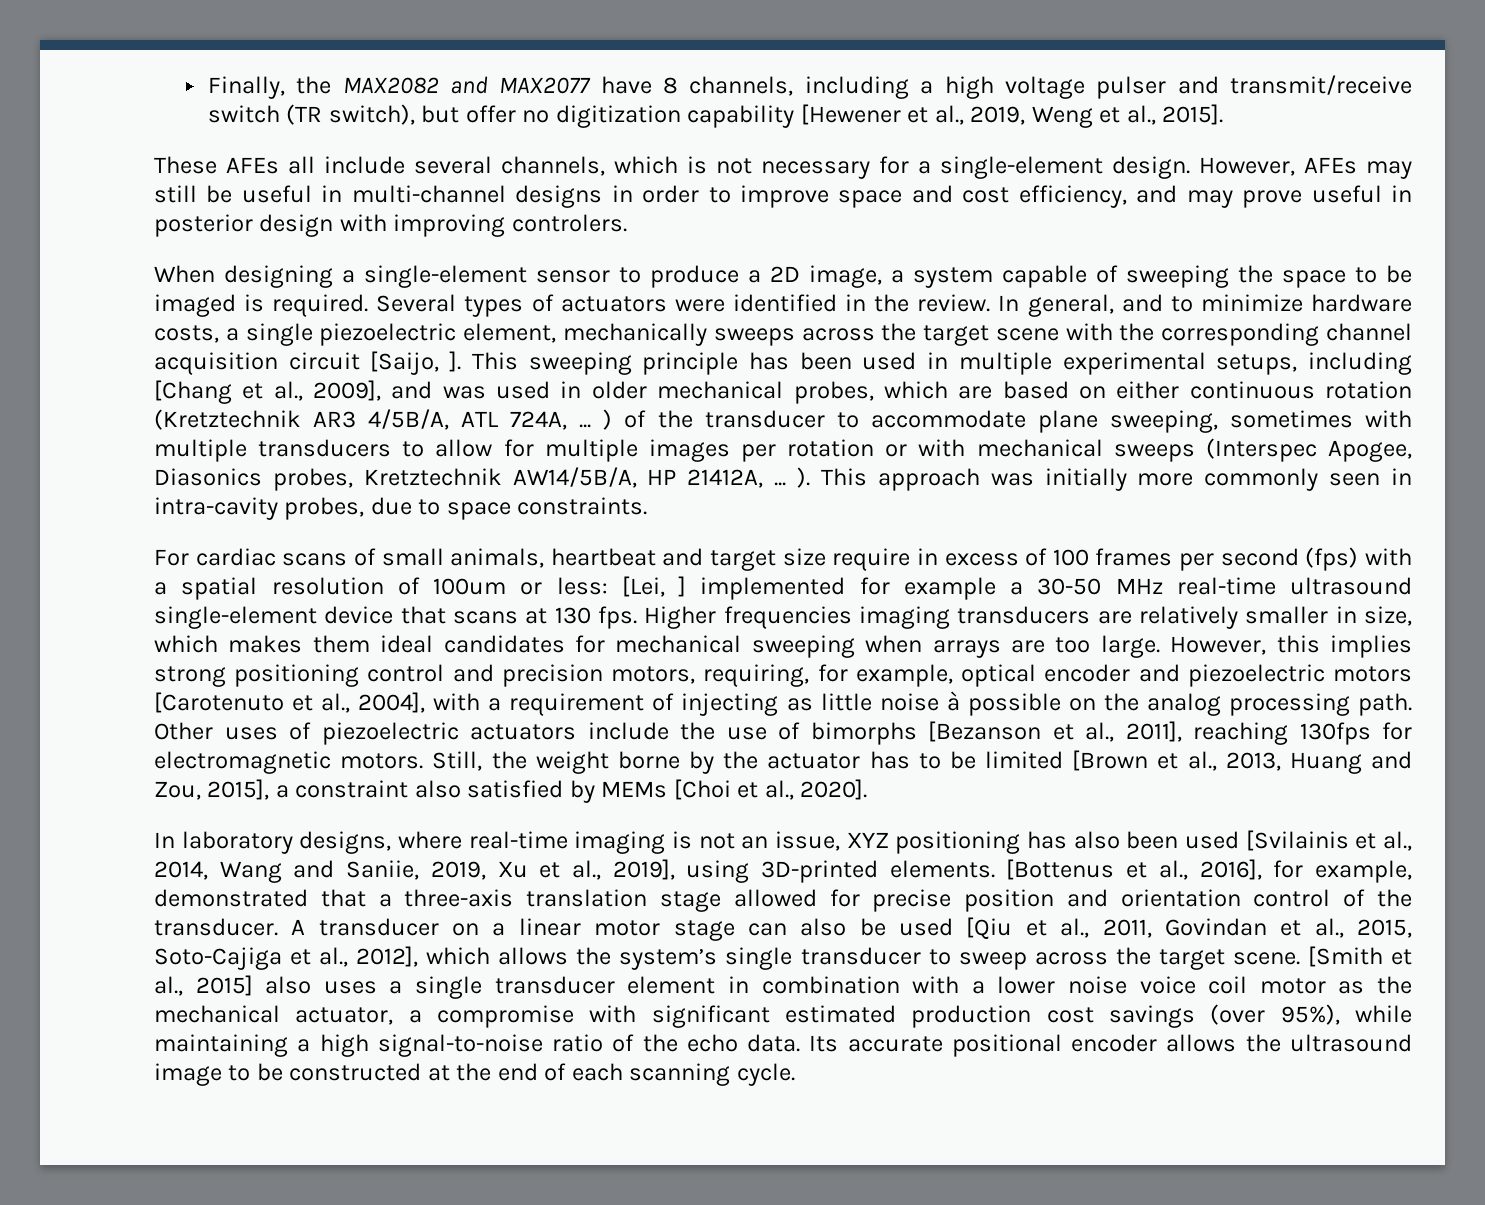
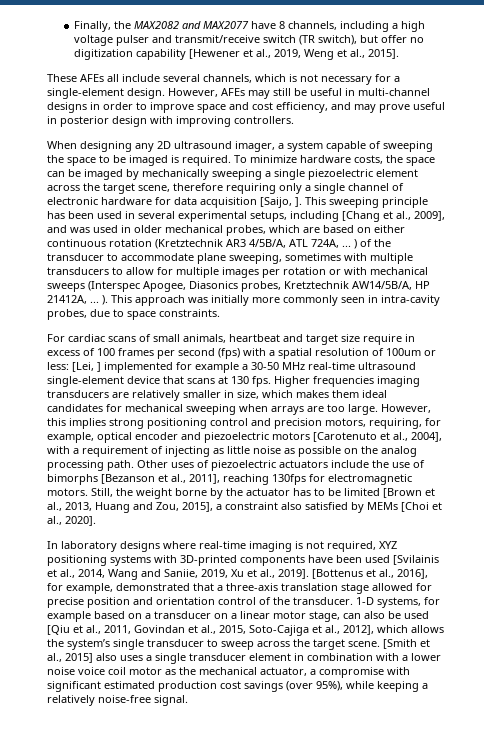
- However, AFEs may still be useful in multi-channel designs in order to improve space and cost efficiency, and may prove useful in posterior design with improving controlers.
+ However, AFEs may still be useful in multi-channel designs in order to improve space and cost efficiency, and may prove useful in posterior design with improving controllers.
- When designing a single-element sensor to produce a 2D image, a system capable of sweeping the space to be imaged is required.
+ When designing any 2D ultrasound imager, a system capable of sweeping the space to be imaged is required.
- Several types of actuators were identified in the review. In general, and to minimize hardware costs, a single piezoelectric element, mechanically sweeps across the target scene with the corresponding channel acquisition circuit [Saijo, ].
+ To minimize hardware costs, the space can be imaged by mechanically sweeping a single piezoelectric element across the target scene, therefore requiring only a single channel of electronic hardware for data acquisition [Saijo, ].
- This sweeping principle has been used in multiple experimental setups, including [Chang et al., 2009], and was used in older mechanical probes, which are based on either continuous rotation (Kretztechnik AR3 4/5B/A, ATL 724A, ... ) of the transducer to accommodate plane sweeping, sometimes with multiple transducers to allow for multiple images per rotation or with mechanical sweeps (Interspec Apogee, Diasonics probes, Kretztechnik AW14/5B/A, HP 21412A, ... ).
+ This sweeping principle has been used in several experimental setups, including [Chang et al., 2009], and was used in older mechanical probes, which are based on either continuous rotation (Kretztechnik AR3 4/5B/A, ATL 724A, ... ) of the transducer to accommodate plane sweeping, sometimes with multiple transducers to allow for multiple images per rotation or with mechanical sweeps (Interspec Apogee, Diasonics probes, Kretztechnik AW14/5B/A, HP 21412A, ... ).
- However, this implies strong positioning control and precision motors, requiring, for example, optical encoder and piezoelectric motors [Carotenuto et al., 2004], with a requirement of injecting as little noise à possible on the analog processing path.
+ However, this implies strong positioning control and precision motors, requiring, for example, optical encoder and piezoelectric motors [Carotenuto et al., 2004], with a requirement of injecting as little noise as possible on the analog processing path.
- In laboratory designs, where real-time imaging is not an issue, XYZ positioning has also been used [Svilainis et al., 2014, Wang and Saniie, 2019, Xu et al., 2019], using 3D-printed elements.
+ In laboratory designs where real-time imaging is not required, XYZ positioning systems with 3D-printed components have been used [Svilainis et al., 2014, Wang and Saniie, 2019, Xu et al., 2019].
- A transducer on a linear motor stage can also be used [Qiu et al., 2011, Govindan et al., 2015, Soto-Cajiga et al., 2012], which allows the system’s single transducer to sweep across the target scene.
+ 1-D systems, for example based on a transducer on a linear motor stage, can also be used [Qiu et al., 2011, Govindan et al., 2015, Soto-Cajiga et al., 2012], which allows the system’s single transducer to sweep across the target scene.
- [Smith et al., 2015] also uses a single transducer element in combination with a lower noise voice coil motor as the mechanical actuator, a compromise with significant estimated production cost savings (over 95%), while maintaining a high signal-to-noise ratio of the echo data. Its accurate positional encoder allows the ultrasound image to be constructed at the end of each scanning cycle.
+ [Smith et al., 2015] also uses a single transducer element in combination with a lower noise voice coil motor as the mechanical actuator, a compromise with significant estimated production cost savings (over 95%), while keeping a relatively noise-free signal.

